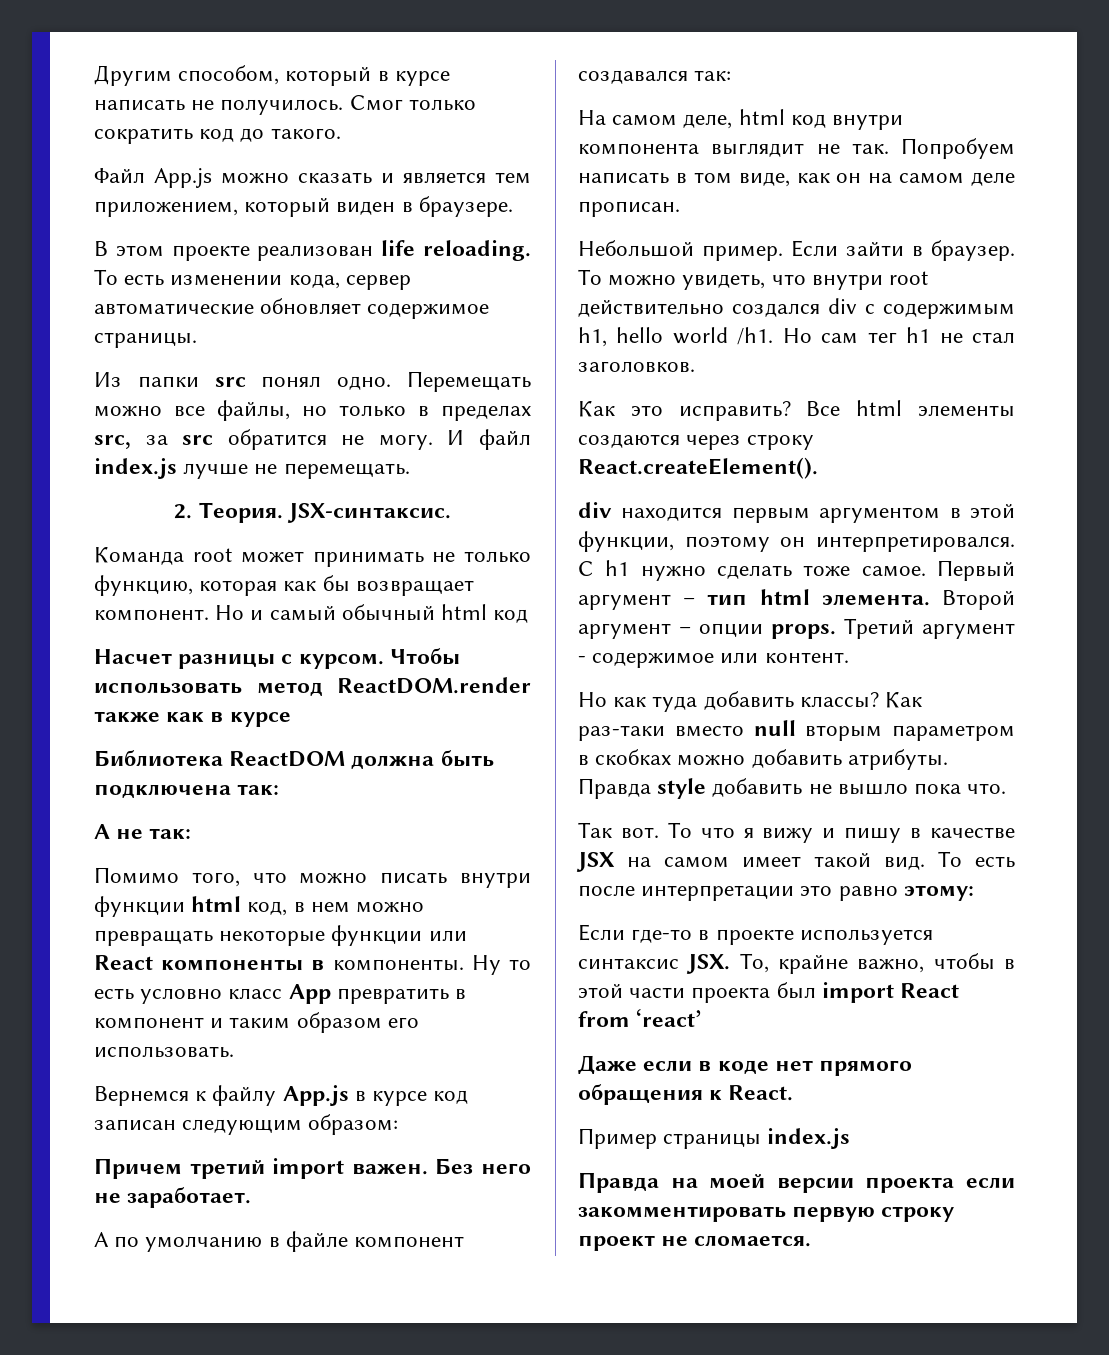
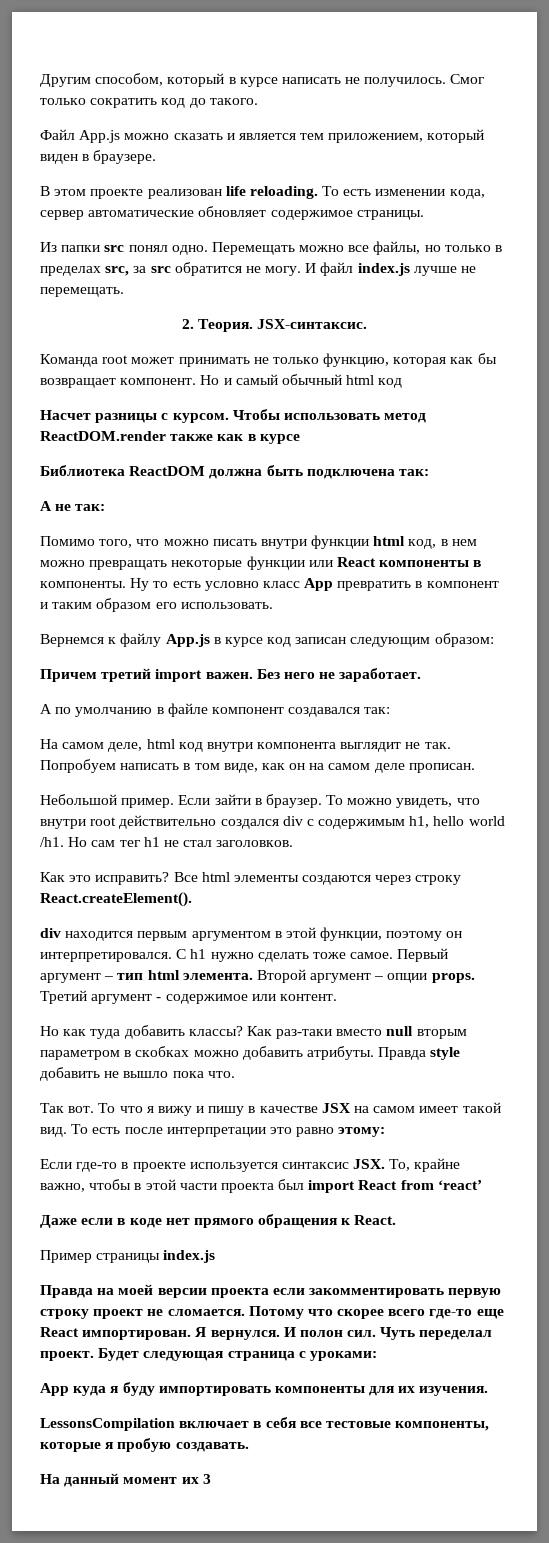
+ Потому что скорее всего где-то еще React импортирован. Я вернулся. И полон сил. Чуть переделал проект. Будет следующая страница с уроками:
+ App куда я буду импортировать компоненты для их изучения.
+ LessonsCompilation включает в себя все тестовые компоненты, которые я пробую создавать.
+ На данный момент их 3

